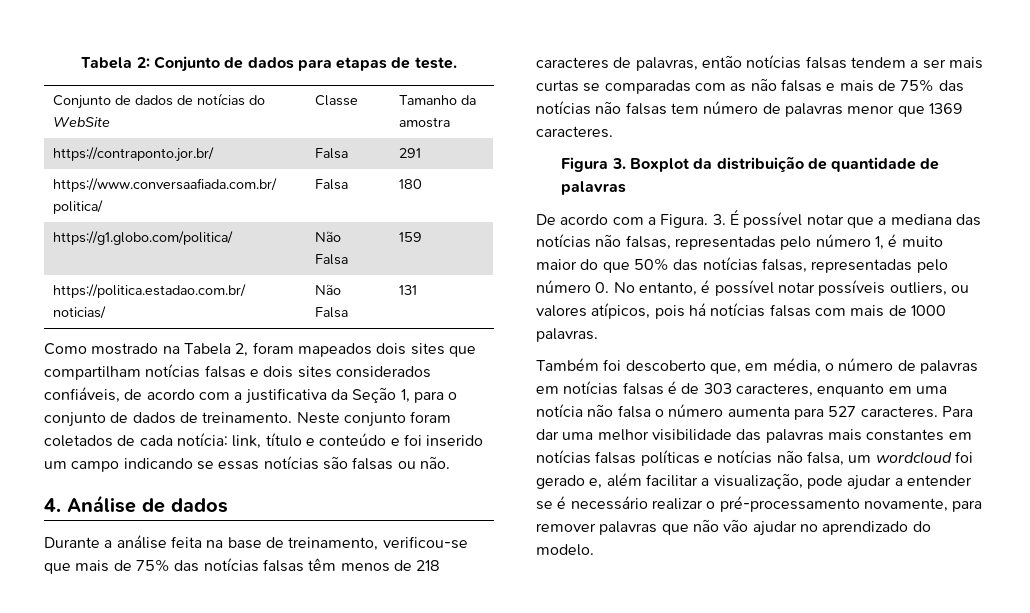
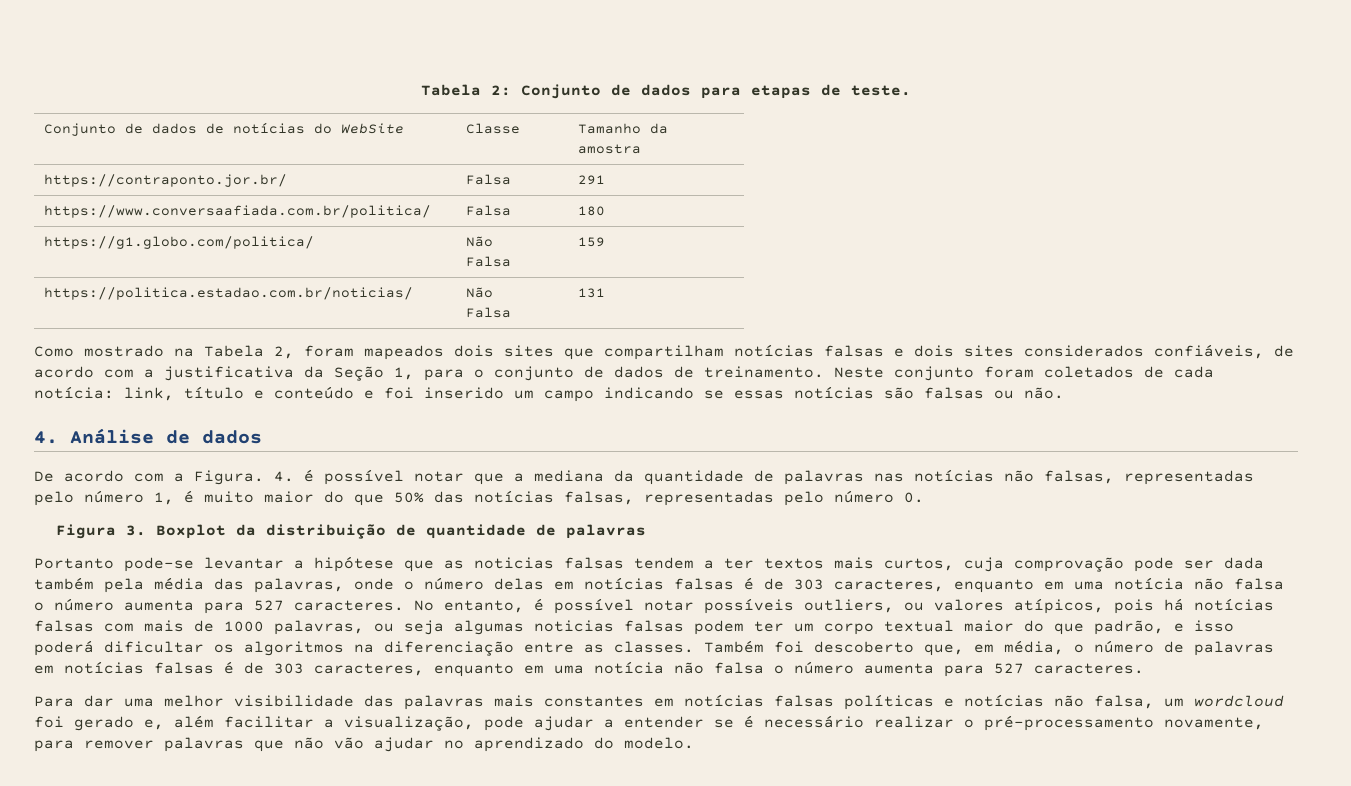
- Durante a análise feita na base de treinamento, verificou-se que mais de 75% das notícias falsas têm menos de 218 caracteres de palavras, então notícias falsas tendem a ser mais curtas se comparadas com as não falsas e mais de 75% das notícias não falsas tem número de palavras menor que 1369 caracteres.
- Figura 3. Boxplot da distribuição de quantidade de palavras
- 3. É possível notar que a mediana das notícias não falsas, representadas pelo número 1, é muito maior do que 50% das notícias falsas, representadas pelo número 0. No entanto, é possível notar possíveis outliers, ou valores atípicos, pois há notícias falsas com mais de 1000 palavras.
- Também foi descoberto que, em média, o número de palavras em notícias falsas é de 303 caracteres, enquanto em uma notícia não falsa o número aumenta para 527 caracteres. Para dar uma melhor visibilidade das palavras mais constantes em notícias falsas políticas e notícias não falsa, um wordcloud foi gerado e, além facilitar a visualização, pode ajudar a entender se é necessário realizar o pré-processamento novamente, para remover palavras que não vão ajudar no aprendizado do modelo.
+ 4. é possível notar que a mediana da quantidade de palavras nas notícias não falsas, representadas pelo número 1, é muito maior do que 50% das notícias falsas, representadas pelo número 0.
+ Figura 3. Boxplot da distribuição de quantidade de palavras
+ Portanto pode-se levantar a hipótese que as noticias falsas tendem a ter textos mais curtos, cuja comprovação pode ser dada também pela média das palavras, onde o número delas em notícias falsas é de 303 caracteres, enquanto em uma notícia não falsa o número aumenta para 527 caracteres. No entanto, é possível notar possíveis outliers, ou valores atípicos, pois há notícias falsas com mais de 1000 palavras, ou seja algumas noticias falsas podem ter um corpo textual maior do que padrão, e isso poderá dificultar os algoritmos na diferenciação entre as classes. Também foi descoberto que, em média, o número de palavras em notícias falsas é de 303 caracteres, enquanto em uma notícia não falsa o número aumenta para 527 caracteres.
+ Para dar uma melhor visibilidade das palavras mais constantes em notícias falsas políticas e notícias não falsa, um wordcloud foi gerado e, além facilitar a visualização, pode ajudar a entender se é necessário realizar o pré-processamento novamente, para remover palavras que não vão ajudar no aprendizado do modelo.

